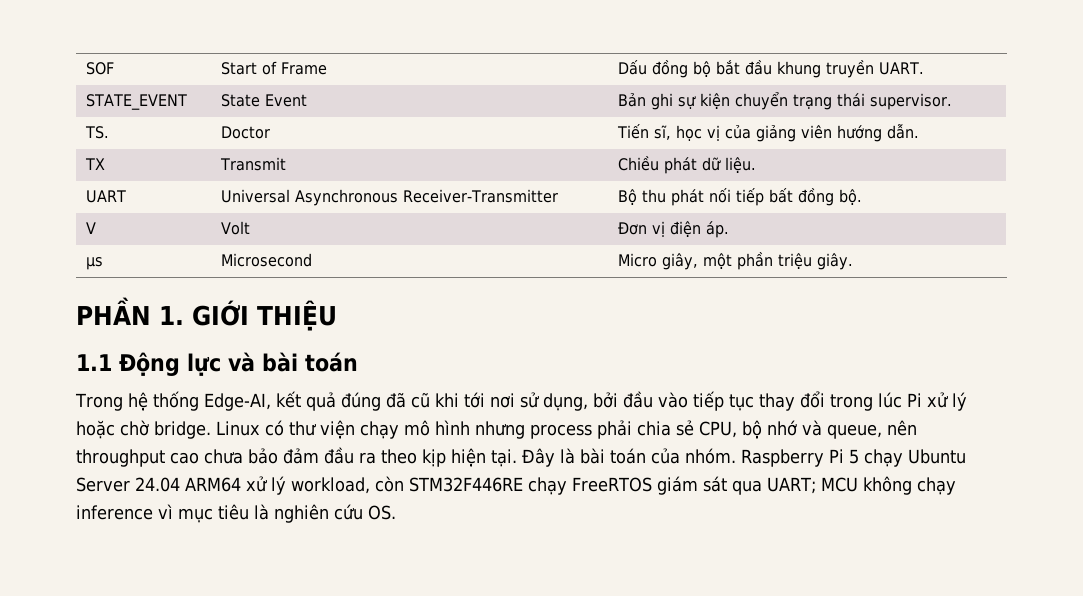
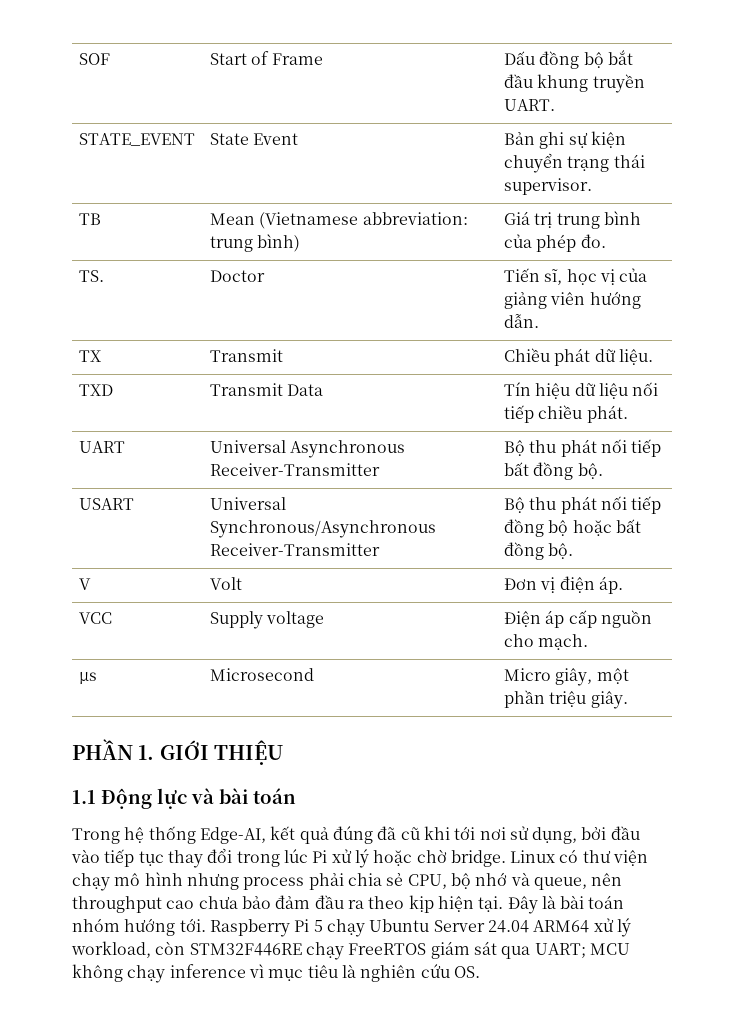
+ TB | Mean (Vietnamese abbreviation: trung bình) | Giá trị trung bình của phép đo.
+ TXD | Transmit Data | Tín hiệu dữ liệu nối tiếp chiều phát.
+ USART | Universal Synchronous/Asynchronous Receiver-Transmitter | Bộ thu phát nối tiếp đồng bộ hoặc bất đồng bộ.
+ VCC | Supply voltage | Điện áp cấp nguồn cho mạch.
- Đây là bài toán của nhóm.
+ Đây là bài toán nhóm hướng tới.

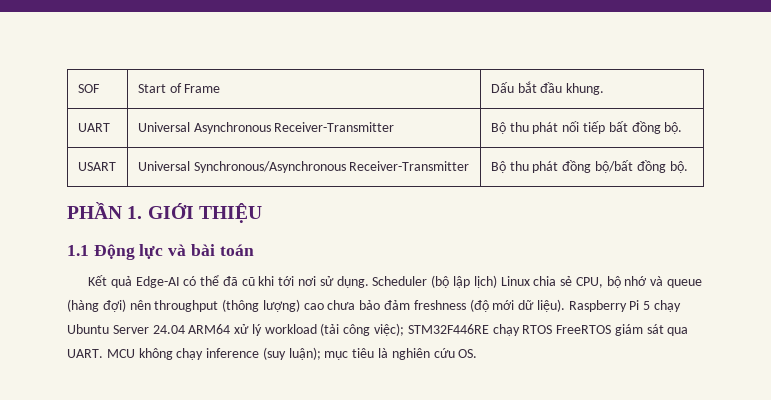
- SOF | Start of Frame | Dấu đồng bộ bắt đầu khung truyền UART.
- STATE_EVENT | State Event | Bản ghi sự kiện chuyển trạng thái supervisor.
- TB | Mean (Vietnamese abbreviation: trung bình) | Giá trị trung bình của phép đo.
- TS. | Doctor | Tiến sĩ, học vị của giảng viên hướng dẫn.
- TX | Transmit | Chiều phát dữ liệu.
- TXD | Transmit Data | Tín hiệu dữ liệu nối tiếp chiều phát.
+ SOF | Start of Frame | Dấu bắt đầu khung.
- USART | Universal Synchronous/Asynchronous Receiver-Transmitter | Bộ thu phát nối tiếp đồng bộ hoặc bất đồng bộ.
- V | Volt | Đơn vị điện áp.
- VCC | Supply voltage | Điện áp cấp nguồn cho mạch.
- µs | Microsecond | Micro giây, một phần triệu giây.
+ USART | Universal Synchronous/Asynchronous Receiver-Transmitter | Bộ thu phát đồng bộ/bất đồng bộ.
- Trong hệ thống Edge-AI, kết quả đúng đã cũ khi tới nơi sử dụng, bởi đầu vào tiếp tục thay đổi trong lúc Pi xử lý hoặc chờ bridge. Linux có thư viện chạy mô hình nhưng process phải chia sẻ CPU, bộ nhớ và queue, nên throughput cao chưa bảo đảm đầu ra theo kịp hiện tại. Đây là bài toán nhóm hướng tới.
+ Kết quả Edge-AI có thể đã cũ khi tới nơi sử dụng. Scheduler (bộ lập lịch) Linux chia sẻ CPU, bộ nhớ và queue (hàng đợi) nên throughput (thông lượng) cao chưa bảo đảm freshness (độ mới dữ liệu).
- Raspberry Pi 5 chạy Ubuntu Server 24.04 ARM64 xử lý workload, còn STM32F446RE chạy FreeRTOS giám sát qua UART; MCU không chạy inference vì mục tiêu là nghiên cứu OS.
+ Raspberry Pi 5 chạy Ubuntu Server 24.04 ARM64 xử lý workload (tải công việc); STM32F446RE chạy RTOS FreeRTOS giám sát qua UART. MCU không chạy inference (suy luận); mục tiêu là nghiên cứu OS.

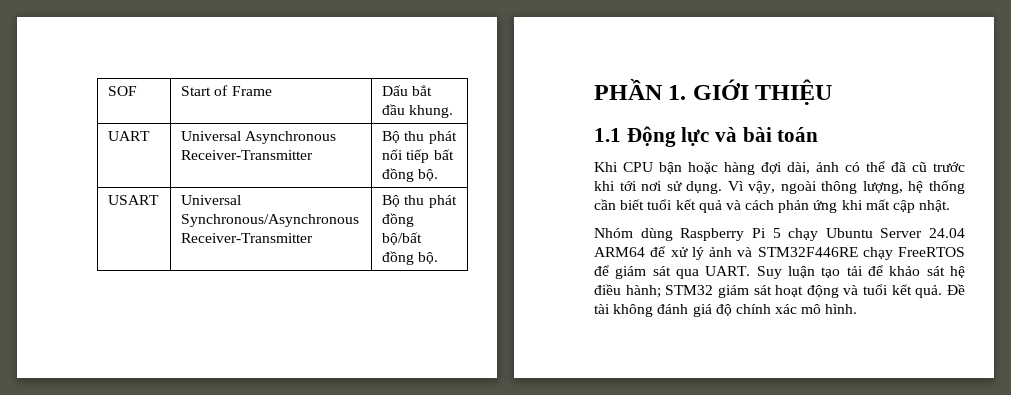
- Kết quả Edge-AI có thể đã cũ khi tới nơi sử dụng.
+ Khi CPU bận hoặc hàng đợi dài, ảnh có thể đã cũ trước khi tới nơi sử dụng.
- Scheduler (bộ lập lịch) Linux chia sẻ CPU, bộ nhớ và queue (hàng đợi) nên throughput (thông lượng) cao chưa bảo đảm freshness (độ mới dữ liệu). Raspberry Pi 5 chạy Ubuntu Server 24.04 ARM64 xử lý workload (tải công việc); STM32F446RE chạy RTOS FreeRTOS giám sát qua UART. MCU không chạy inference (suy luận); mục tiêu là nghiên cứu OS.
+ Vì vậy, ngoài thông lượng, hệ thống cần biết tuổi kết quả và cách phản ứng khi mất cập nhật.
+ Nhóm dùng Raspberry Pi 5 chạy Ubuntu Server 24.04 ARM64 để xử lý ảnh và STM32F446RE chạy FreeRTOS để giám sát qua UART. Suy luận tạo tải để khảo sát hệ điều hành; STM32 giám sát hoạt động và tuổi kết quả. Đề tài không đánh giá độ chính xác mô hình.

